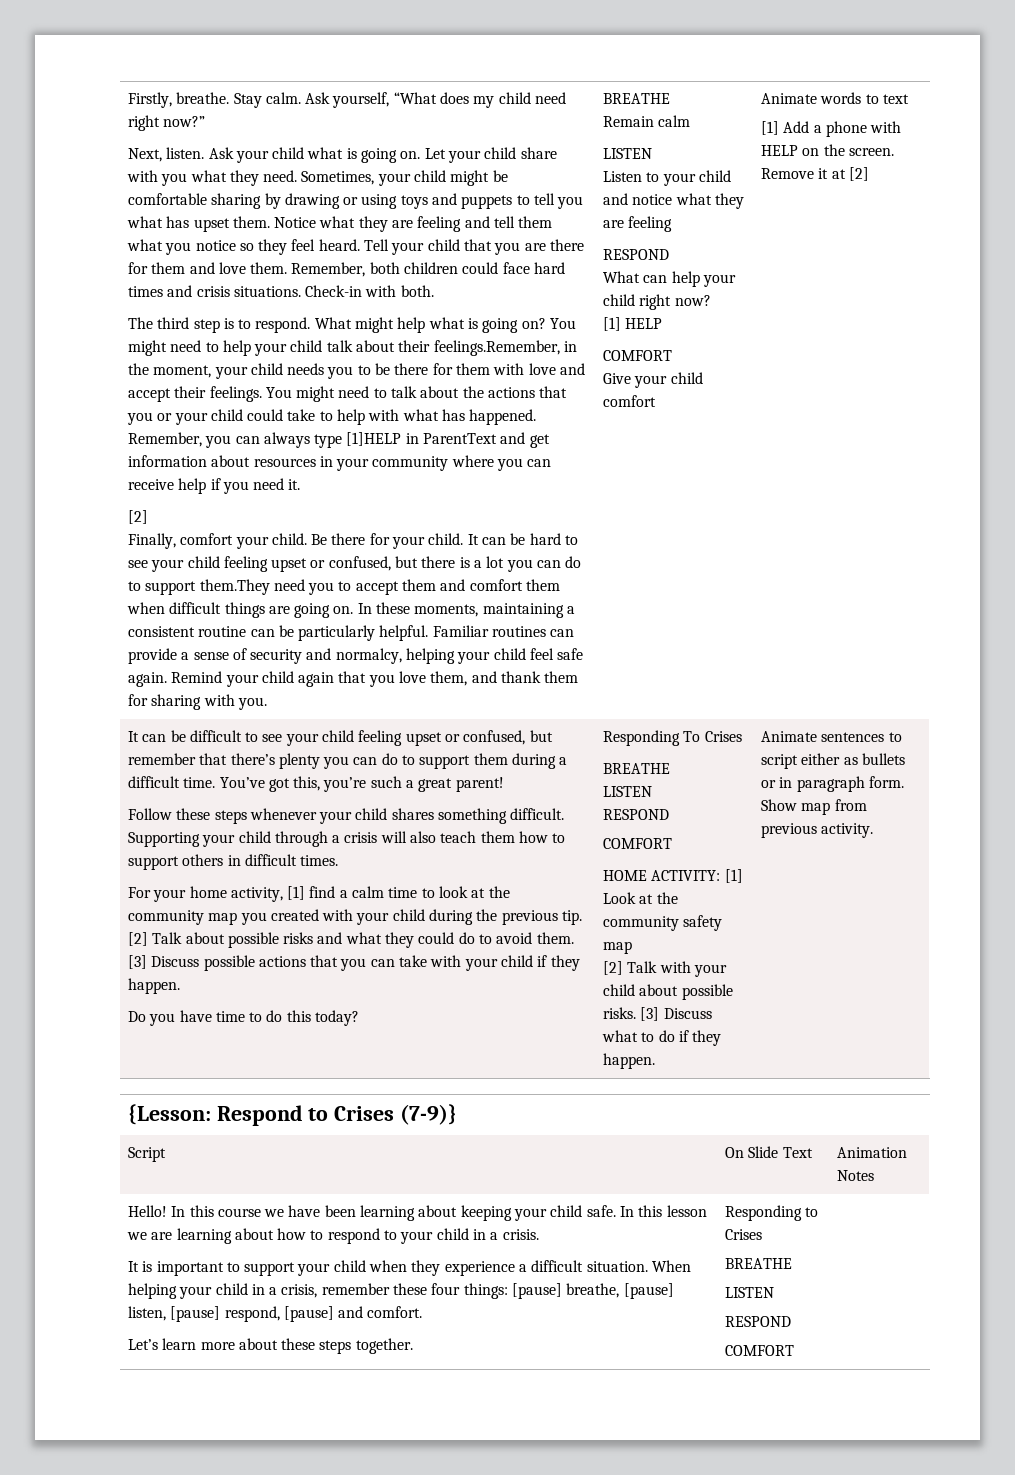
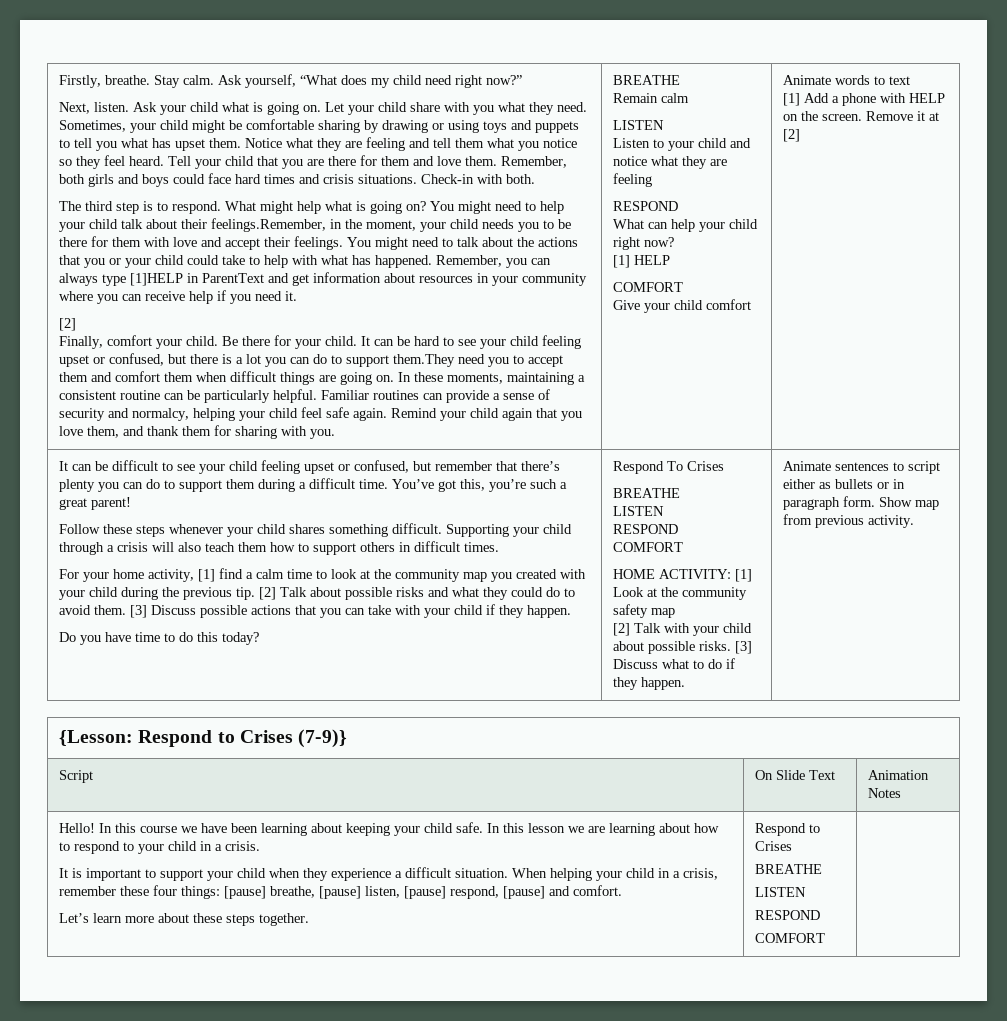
- Remember, both children could face hard times and crisis situations.
+ Remember, both girls and boys could face hard times and crisis situations.
- Responding To Crises
+ Respond To Crises
- Let’s learn more about these steps together. | Responding to Crises
+ Let’s learn more about these steps together. | Respond to Crises

